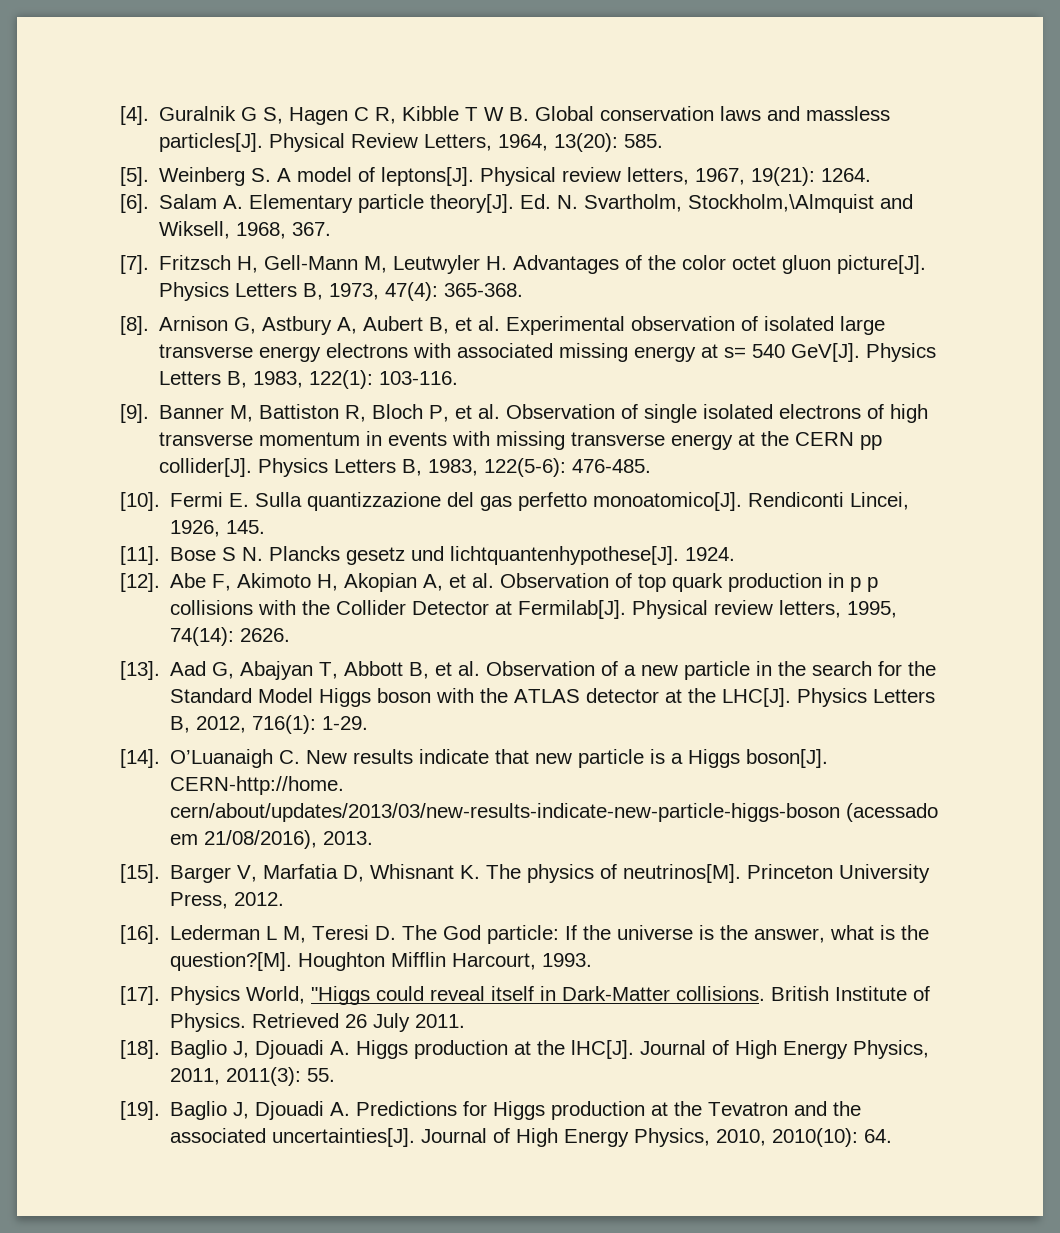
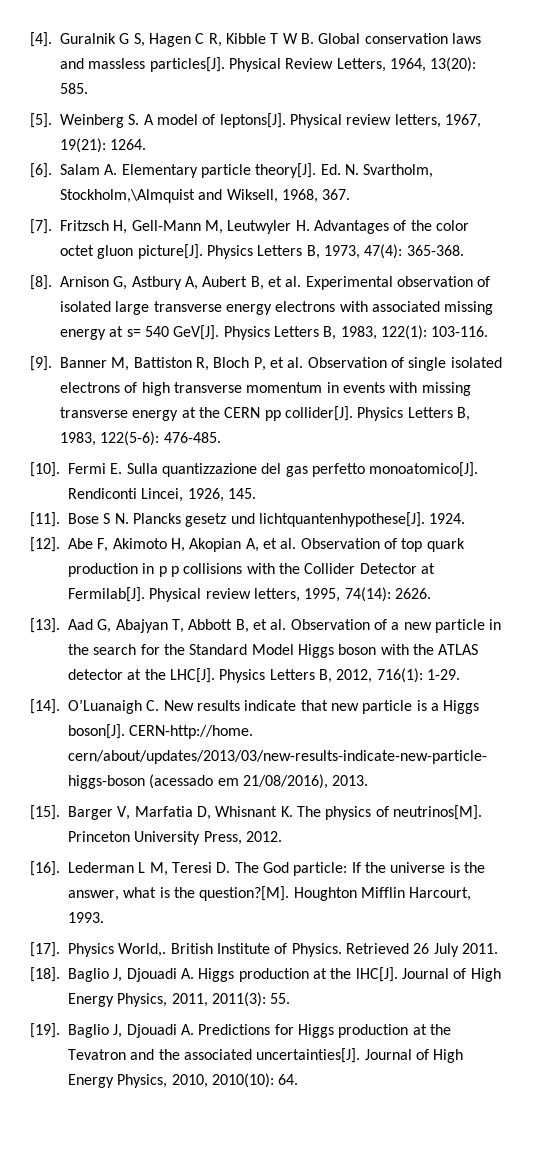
- Physics World, "Higgs could reveal itself in Dark-Matter collisions.
+ Physics World,.

